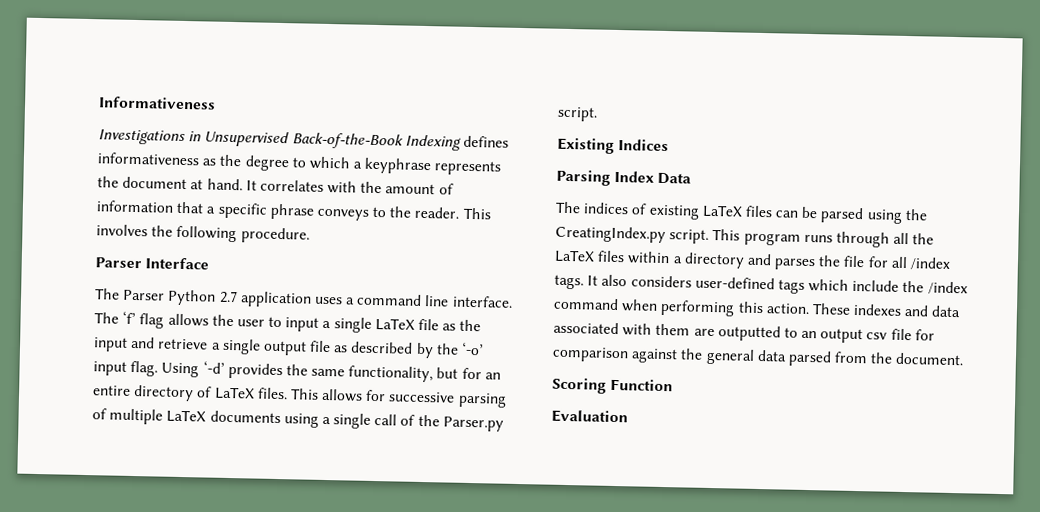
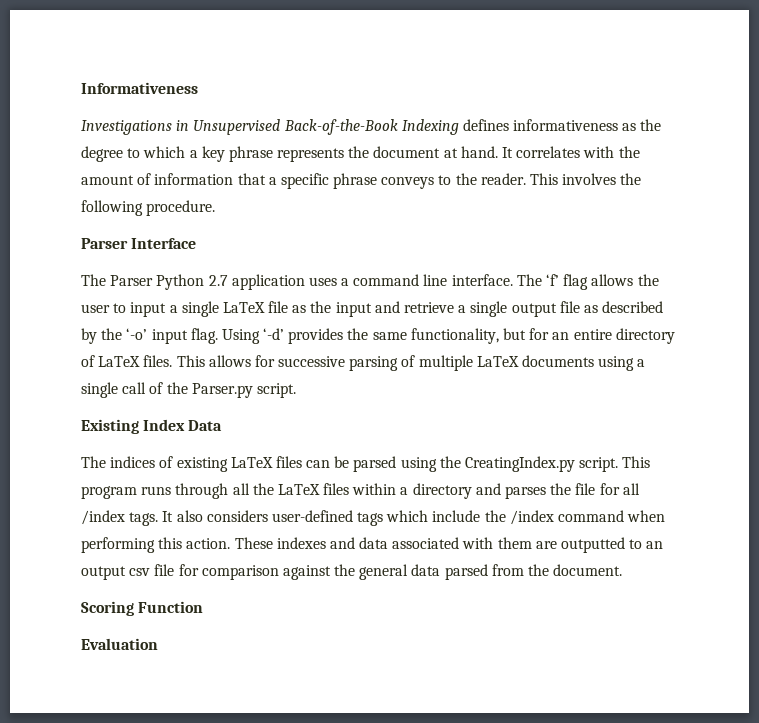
- Investigations in Unsupervised Back-of-the-Book Indexing defines informativeness as the degree to which a keyphrase represents the document at hand.
+ Investigations in Unsupervised Back-of-the-Book Indexing defines informativeness as the degree to which a key phrase represents the document at hand.
- Existing Indices
- Parsing Index Data
+ Existing Index Data

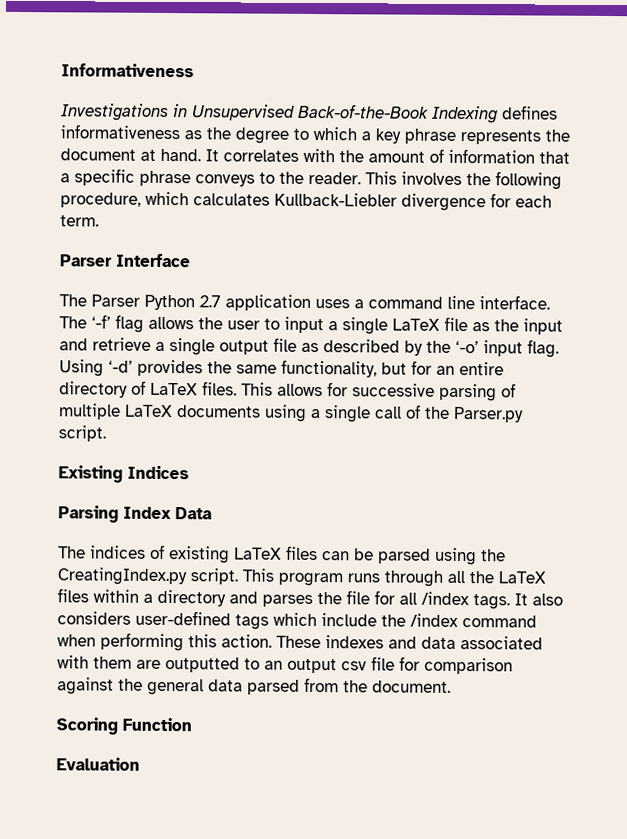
- This involves the following procedure.
+ This involves the following procedure, which calculates Kullback-Liebler divergence for each term.
- The ‘f’ flag allows the user to input a single LaTeX file as the input and retrieve a single output file as described by the ‘-o’ input flag.
+ The ‘-f’ flag allows the user to input a single LaTeX file as the input and retrieve a single output file as described by the ‘-o’ input flag.
- Existing Index Data
+ Existing Indices
+ Parsing Index Data

